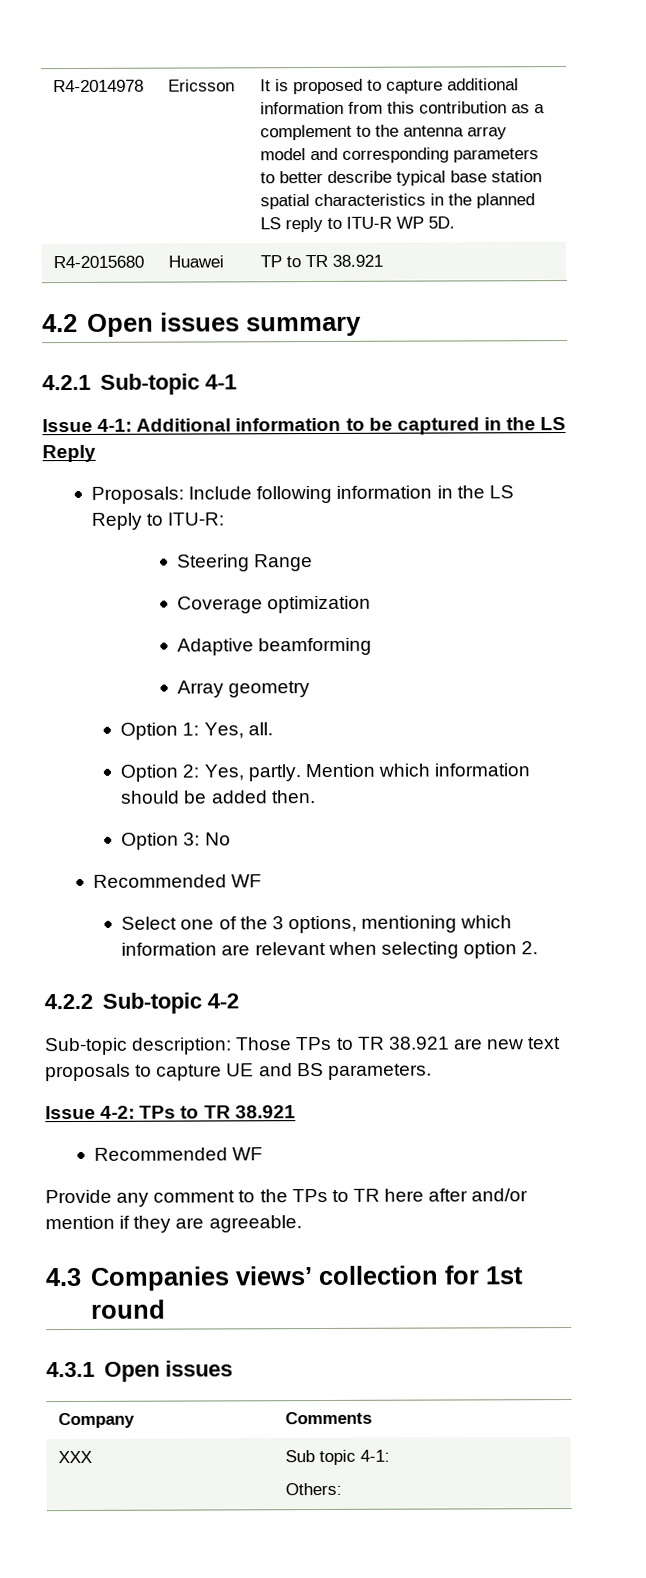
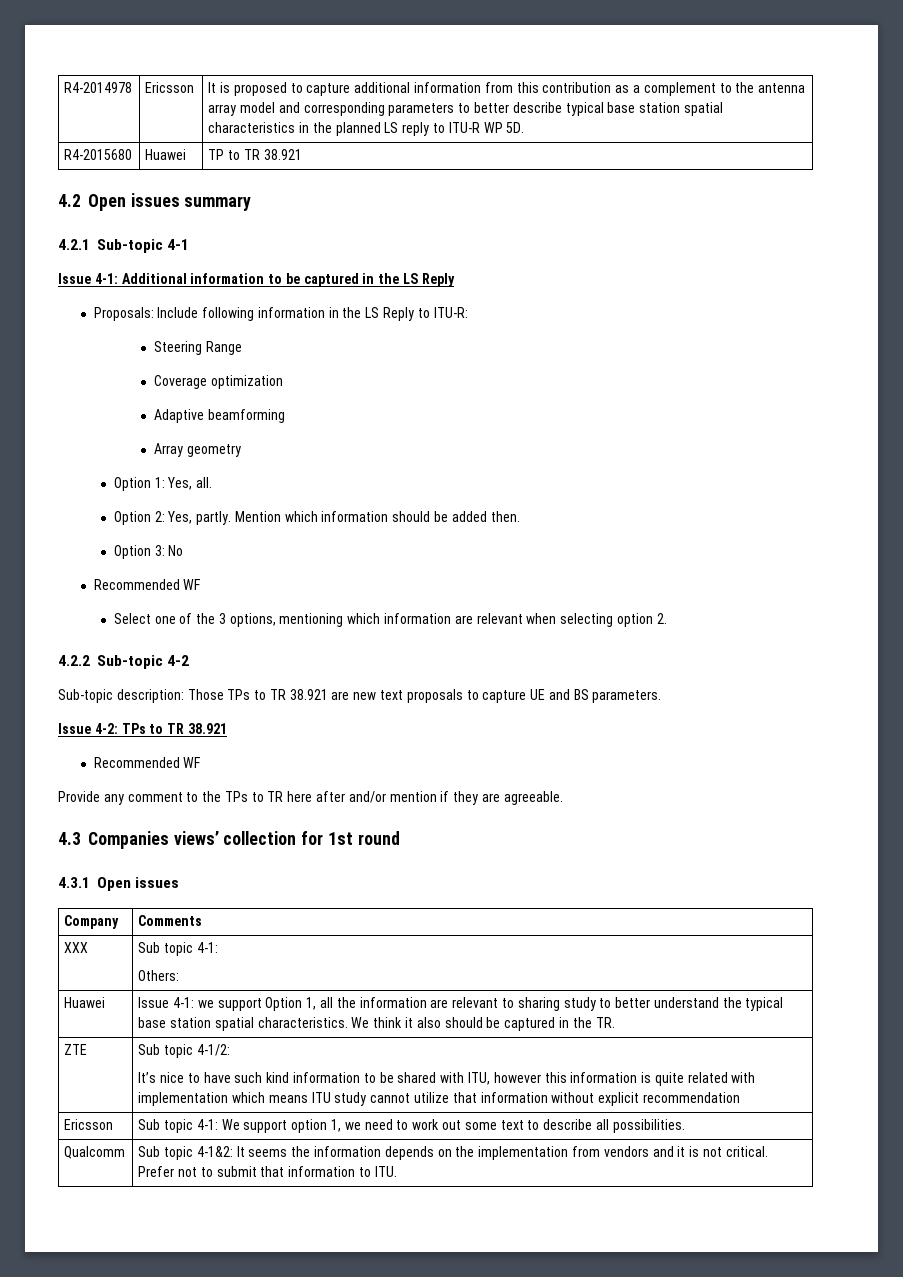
+ Huawei | Issue 4-1: we support Option 1, all the information are relevant to sharing study to better understand the typical base station spatial characteristics. We think it also should be captured in the TR.
+ ZTE | Sub topic 4-1/2:
+ It’s nice to have such kind information to be shared with ITU, however this information is quite related with implementation which means ITU study cannot utilize that information without explicit recommendation
+ Ericsson | Sub topic 4-1: We support option 1, we need to work out some text to describe all possibilities.
+ Qualcomm | Sub topic 4-1&2: It seems the information depends on the implementation from vendors and it is not critical. Prefer not to submit that information to ITU.

